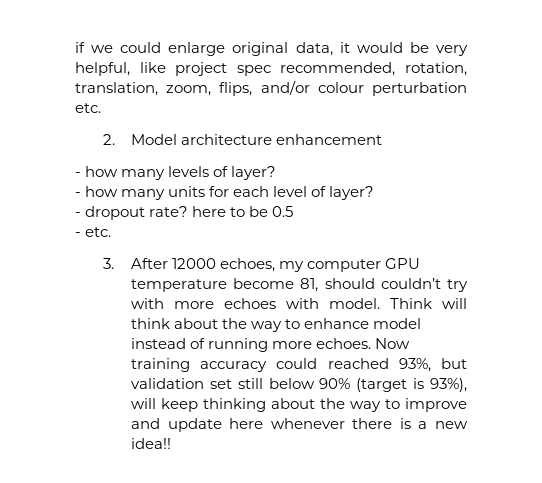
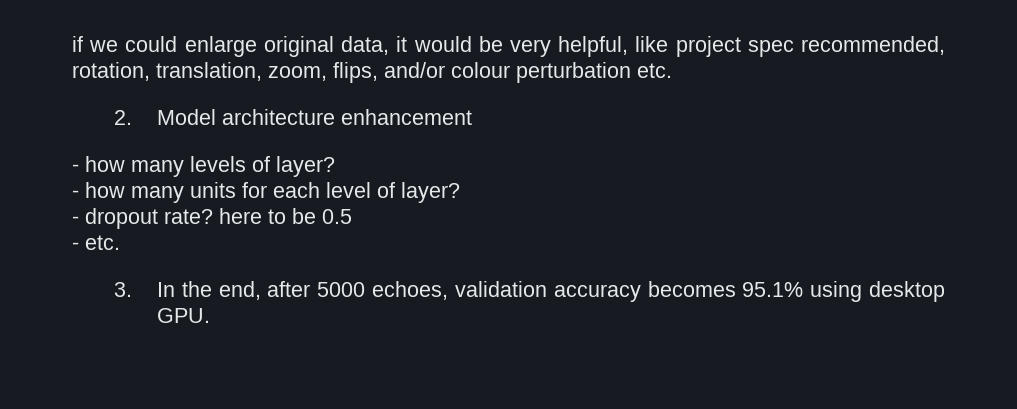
- 3. After 12000 echoes, my computer GPU temperature become 81, should couldn’t try with more echoes with model. Think will think about the way to enhance model instead of running more echoes. Now training accuracy could reached 93%, but validation set still below 90% (target is 93%), will keep thinking about the way to improve and update here whenever there is a new idea!!
+ 3. In the end, after 5000 echoes, validation accuracy becomes 95.1% using desktop GPU.

